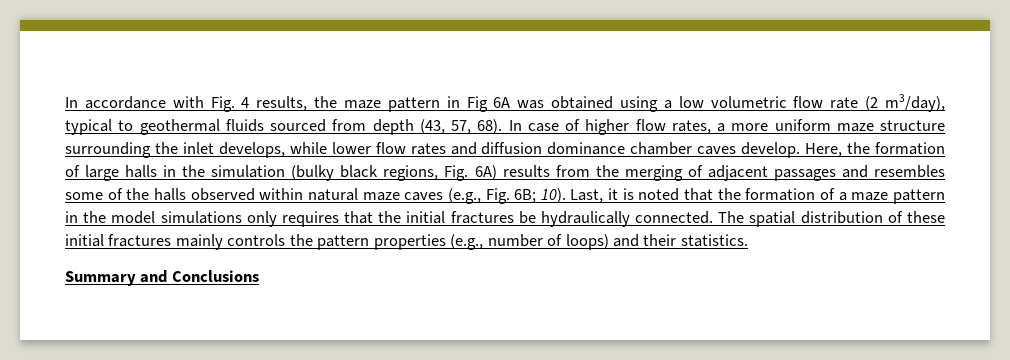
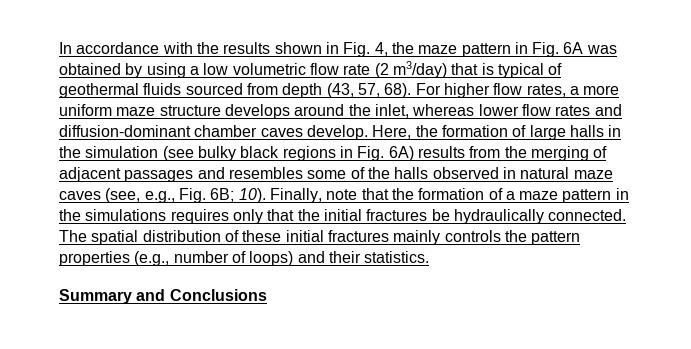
- In accordance with Fig. 4 results, the maze pattern in Fig 6A was obtained using a low volumetric flow rate (2 m3/day), typical to geothermal fluids sourced from depth (43, 57, 68).
+ In accordance with the results shown in Fig. 4, the maze pattern in Fig. 6A was obtained by using a low volumetric flow rate (2 m3/day) that is typical of geothermal fluids sourced from depth (43, 57, 68).
- In case of higher flow rates, a more uniform maze structure surrounding the inlet develops, while lower flow rates and diffusion dominance chamber caves develop.
+ For higher flow rates, a more uniform maze structure develops around the inlet, whereas lower flow rates and diffusion-dominant chamber caves develop.
- Here, the formation of large halls in the simulation (bulky black regions, Fig. 6A) results from the merging of adjacent passages and resembles some of the halls observed within natural maze caves (e.g., Fig. 6B; 10).
+ Here, the formation of large halls in the simulation (see bulky black regions in Fig. 6A) results from the merging of adjacent passages and resembles some of the halls observed in natural maze caves (see, e.g., Fig. 6B; 10).
- Last, it is noted that the formation of a maze pattern in the model simulations only requires that the initial fractures be hydraulically connected.
+ Finally, note that the formation of a maze pattern in the simulations requires only that the initial fractures be hydraulically connected.

